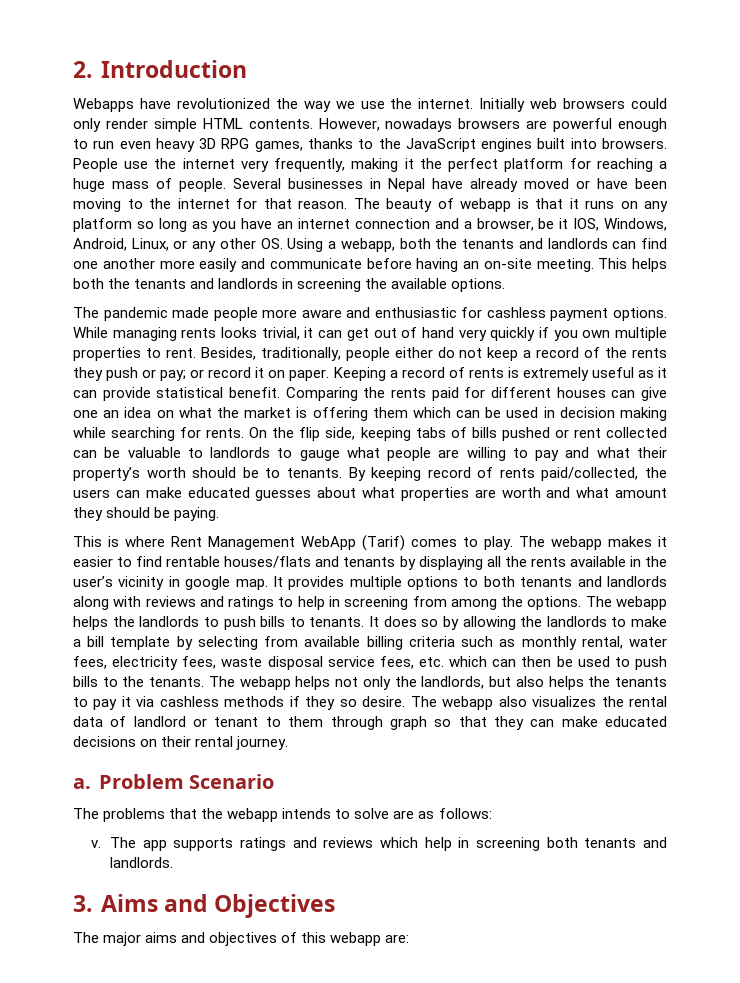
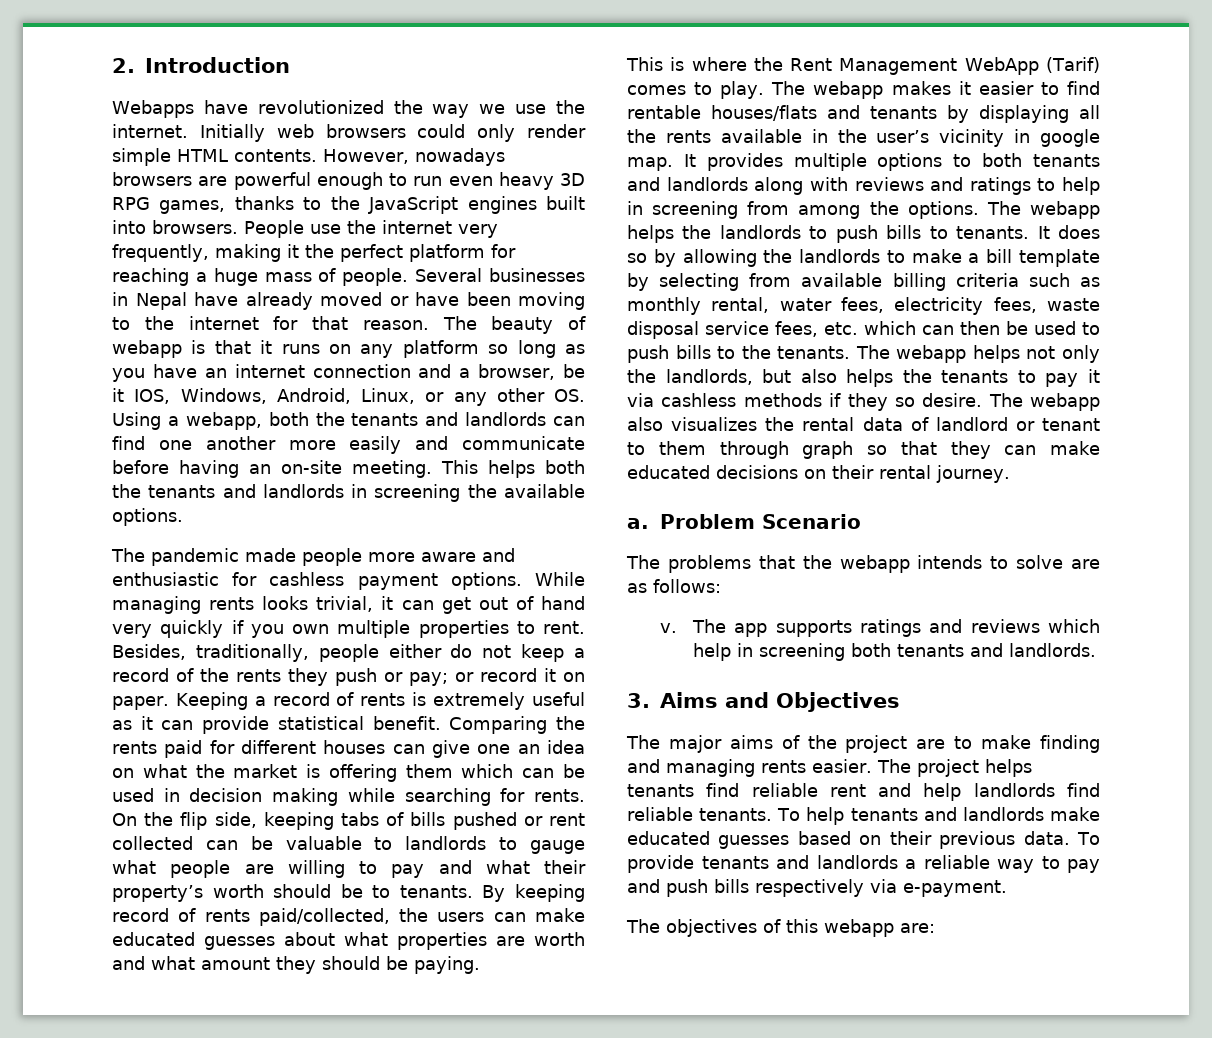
- This is where Rent Management WebApp (Tarif) comes to play.
+ This is where the Rent Management WebApp (Tarif) comes to play.
- The major aims and objectives of this webapp are:
+ The major aims of the project are to make finding and managing rents easier. The project helps tenants find reliable rent and help landlords find reliable tenants. To help tenants and landlords make educated guesses based on their previous data. To provide tenants and landlords a reliable way to pay and push bills respectively via e-payment.
+ The objectives of this webapp are:

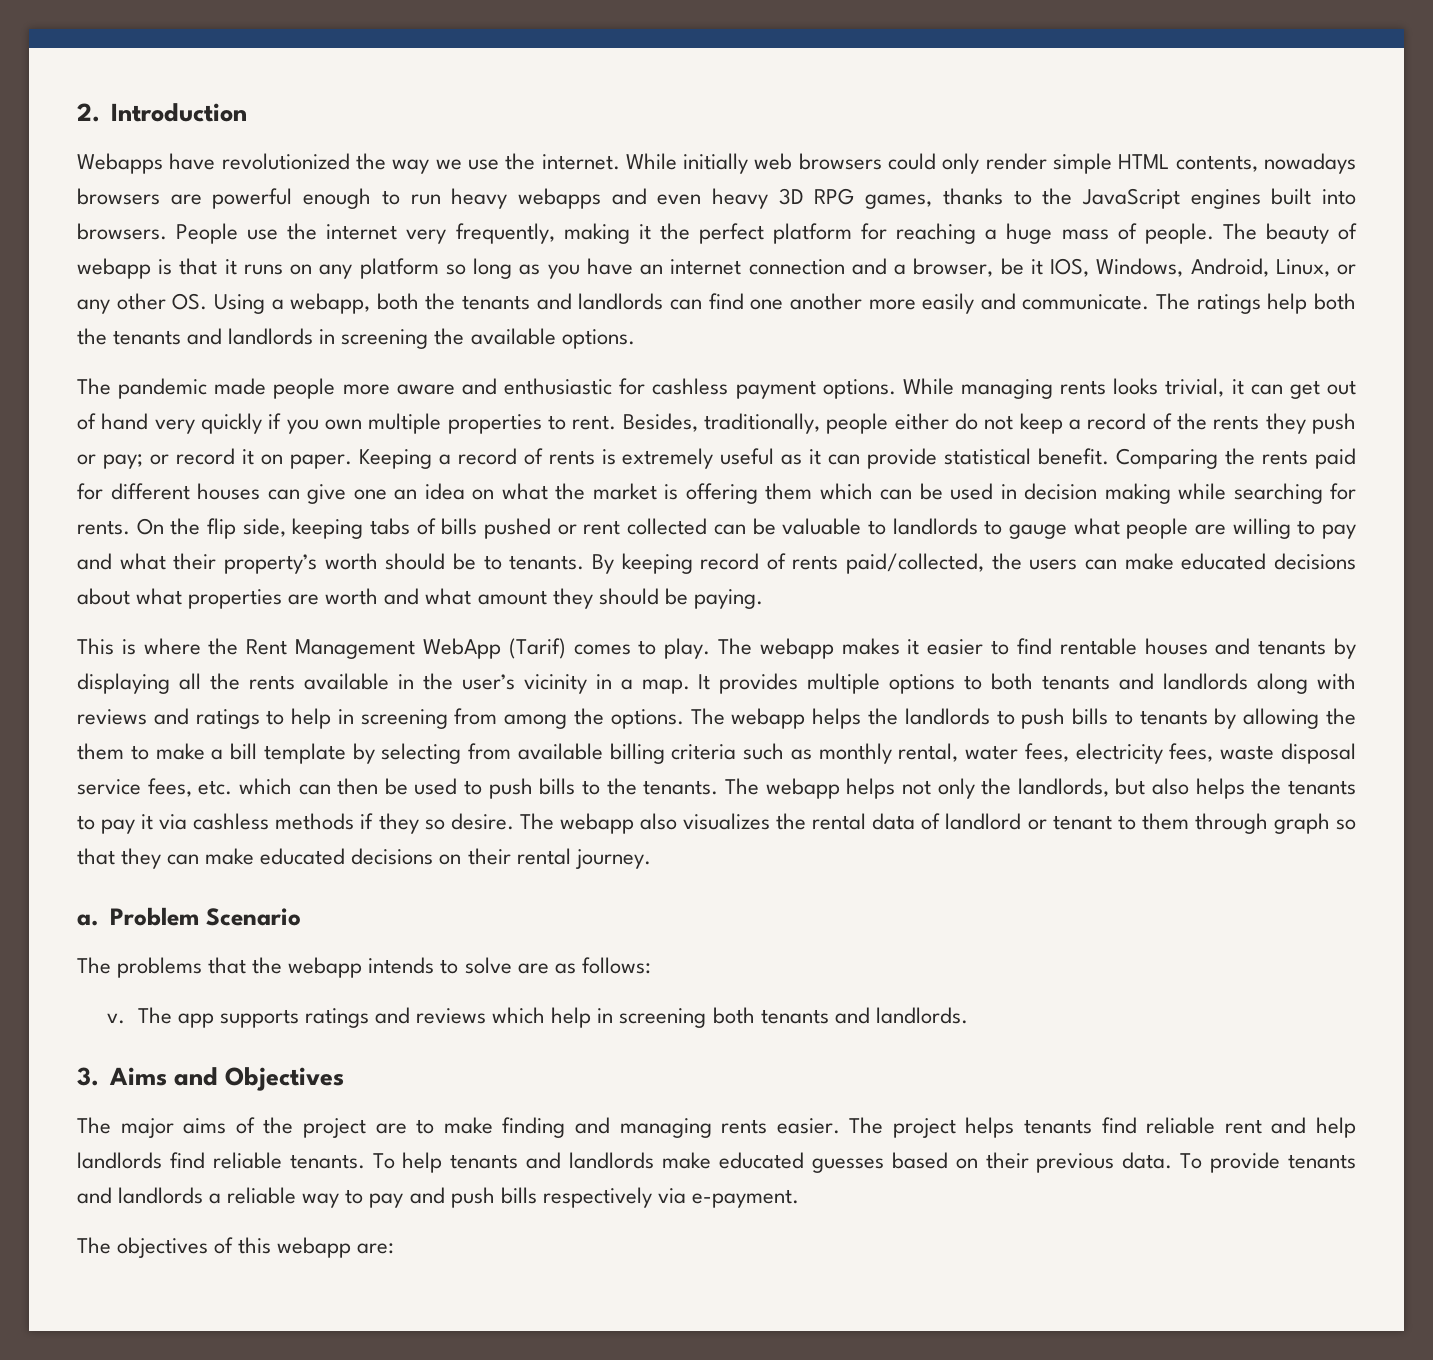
- Initially web browsers could only render simple HTML contents. However, nowadays browsers are powerful enough to run even heavy 3D RPG games, thanks to the JavaScript engines built into browsers.
+ While initially web browsers could only render simple HTML contents, nowadays browsers are powerful enough to run heavy webapps and even heavy 3D RPG games, thanks to the JavaScript engines built into browsers.
- Several businesses in Nepal have already moved or have been moving to the internet for that reason.
- The beauty of webapp is that it runs on any platform so long as you have an internet connection and a browser, be it IOS, Windows, Android, Linux, or any other OS. Using a webapp, both the tenants and landlords can find one another more easily and communicate before having an on-site meeting. This helps both the tenants and landlords in screening the available options.
+ The beauty of webapp is that it runs on any platform so long as you have an internet connection and a browser, be it IOS, Windows, Android, Linux, or any other OS. Using a webapp, both the tenants and landlords can find one another more easily and communicate. The ratings help both the tenants and landlords in screening the available options.
- By keeping record of rents paid/collected, the users can make educated guesses about what properties are worth and what amount they should be paying.
+ By keeping record of rents paid/collected, the users can make educated decisions about what properties are worth and what amount they should be paying.
- The webapp makes it easier to find rentable houses/flats and tenants by displaying all the rents available in the user’s vicinity in google map.
+ The webapp makes it easier to find rentable houses and tenants by displaying all the rents available in the user’s vicinity in a map.
- The webapp helps the landlords to push bills to tenants. It does so by allowing the landlords to make a bill template by selecting from available billing criteria such as monthly rental, water fees, electricity fees, waste disposal service fees, etc. which can then be used to push bills to the tenants.
+ The webapp helps the landlords to push bills to tenants by allowing the them to make a bill template by selecting from available billing criteria such as monthly rental, water fees, electricity fees, waste disposal service fees, etc. which can then be used to push bills to the tenants.

